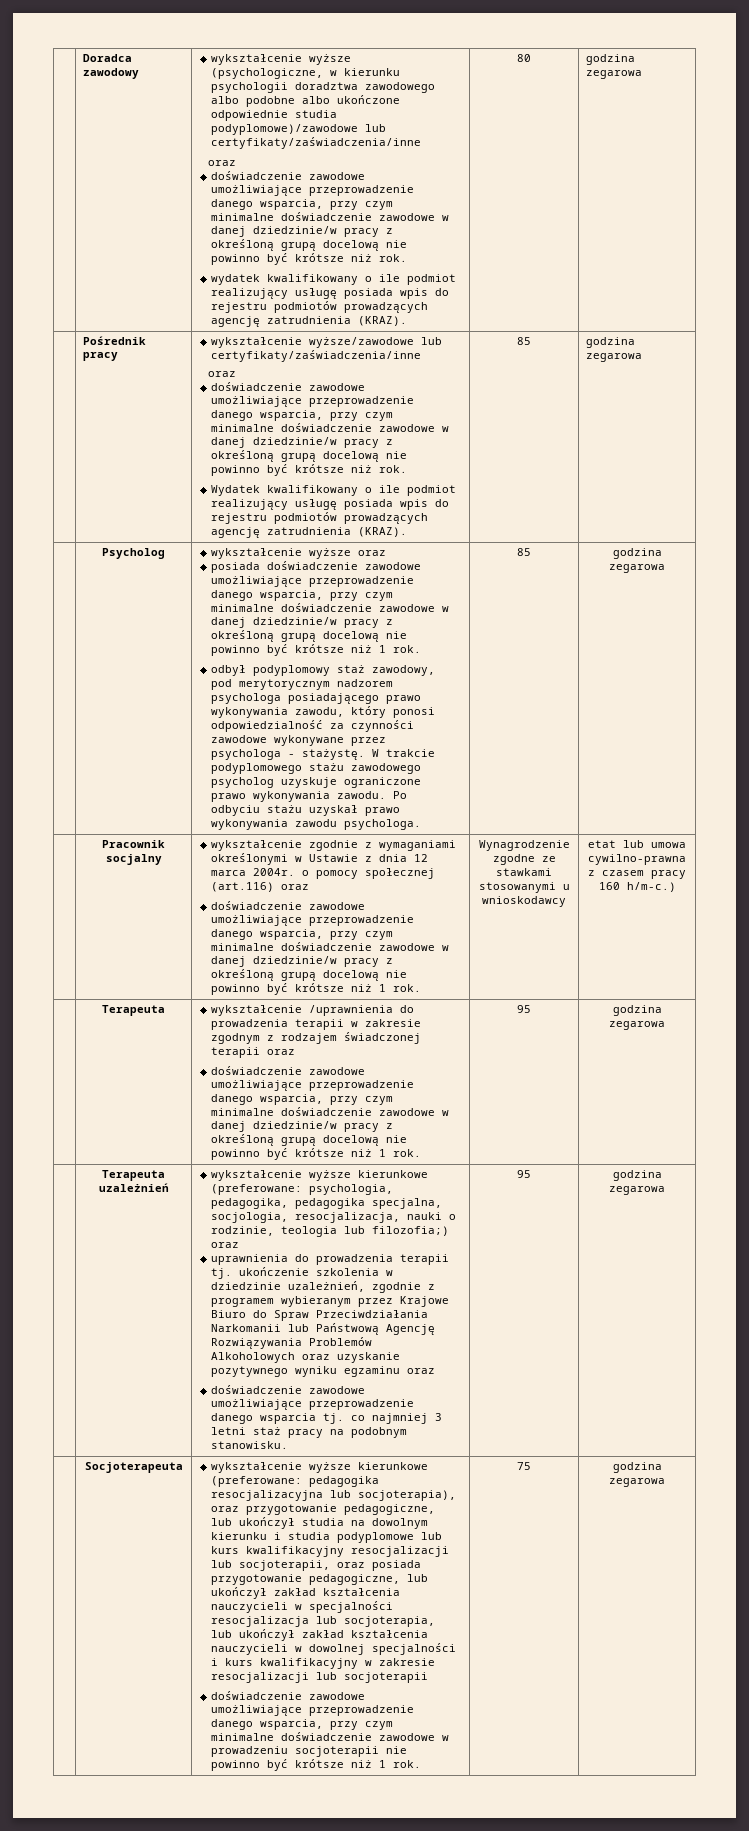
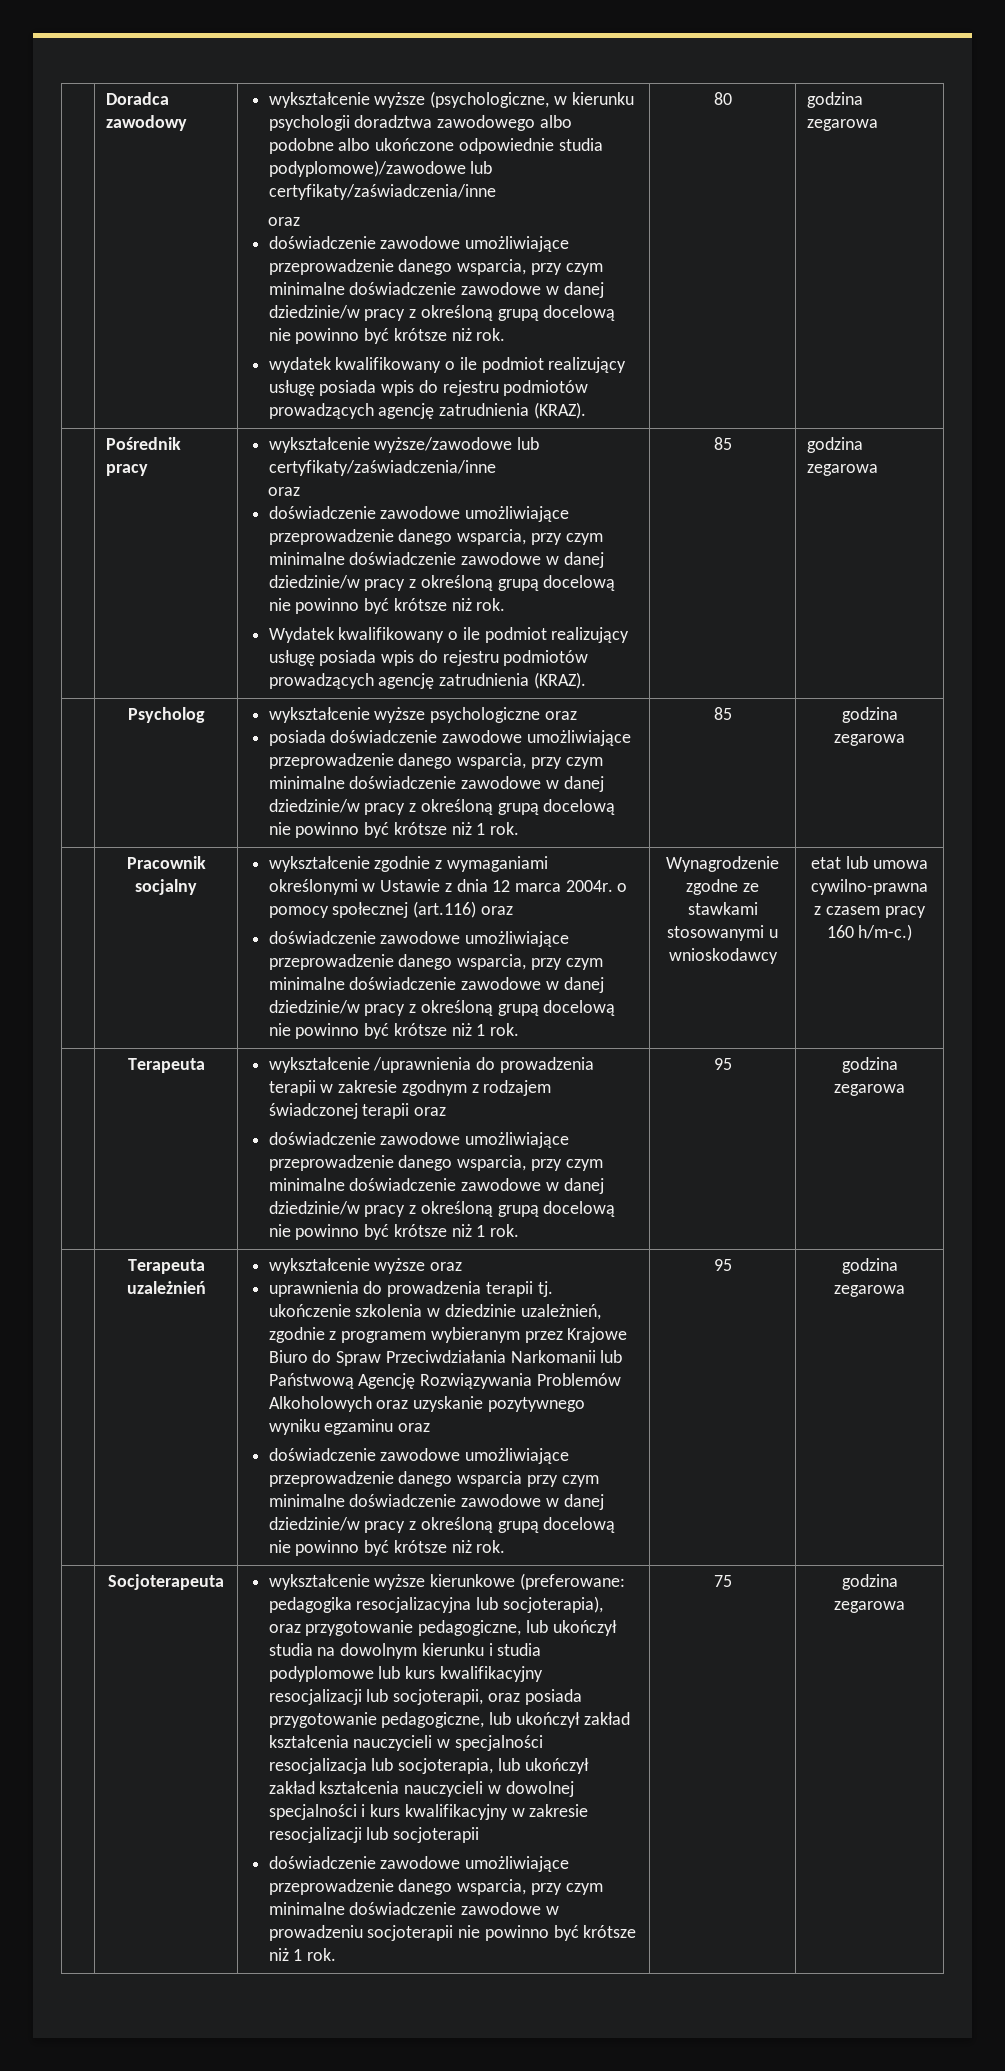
- wykształcenie wyższe oraz
+ wykształcenie wyższe psychologiczne oraz
- odbył podyplomowy staż zawodowy, pod merytorycznym nadzorem psychologa posiadającego prawo wykonywania zawodu, który ponosi odpowiedzialność za czynności zawodowe wykonywane przez psychologa - stażystę. W trakcie podyplomowego stażu zawodowego psycholog uzyskuje ograniczone prawo wykonywania zawodu. Po odbyciu stażu uzyskał prawo wykonywania zawodu psychologa.
- wykształcenie wyższe kierunkowe (preferowane: psychologia, pedagogika, pedagogika specjalna, socjologia, resocjalizacja, nauki o rodzinie, teologia lub filozofia;) oraz
+ wykształcenie wyższe oraz
- doświadczenie zawodowe umożliwiające przeprowadzenie danego wsparcia tj. co najmniej 3 letni staż pracy na podobnym stanowisku.
+ doświadczenie zawodowe umożliwiające przeprowadzenie danego wsparcia przy czym minimalne doświadczenie zawodowe w danej dziedzinie/w pracy z określoną grupą docelową nie powinno być krótsze niż rok.

